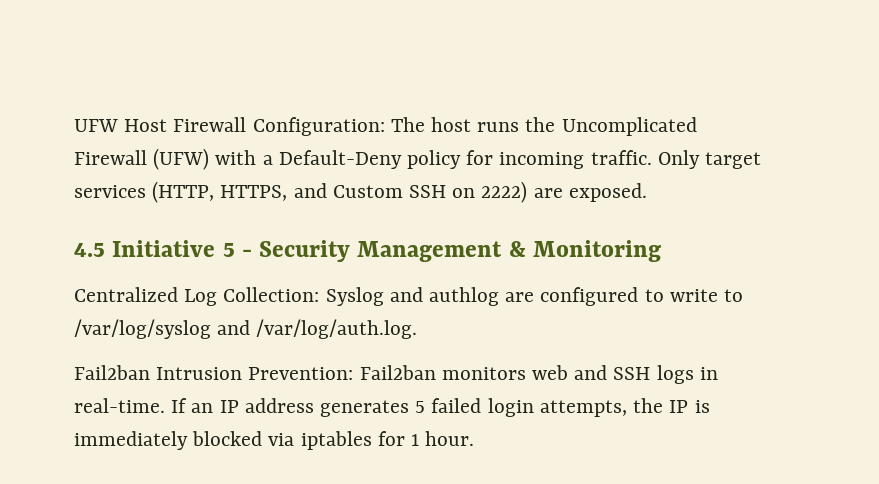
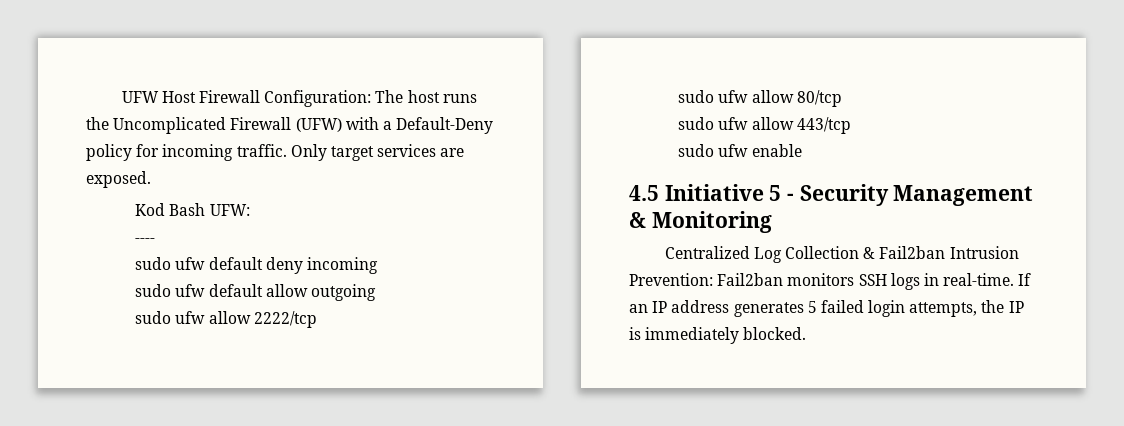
- Only target services (HTTP, HTTPS, and Custom SSH on 2222) are exposed.
+ Only target services are exposed.
+ Kod Bash UFW:
+ ----
+ sudo ufw default deny incoming
+ sudo ufw default allow outgoing
+ sudo ufw allow 2222/tcp
+ sudo ufw allow 80/tcp
+ sudo ufw allow 443/tcp
+ sudo ufw enable
- Centralized Log Collection: Syslog and authlog are configured to write to /var/log/syslog and /var/log/auth.log.
- Fail2ban Intrusion Prevention: Fail2ban monitors web and SSH logs in real-time.
+ Centralized Log Collection & Fail2ban Intrusion Prevention: Fail2ban monitors SSH logs in real-time.
- If an IP address generates 5 failed login attempts, the IP is immediately blocked via iptables for 1 hour.
+ If an IP address generates 5 failed login attempts, the IP is immediately blocked.

